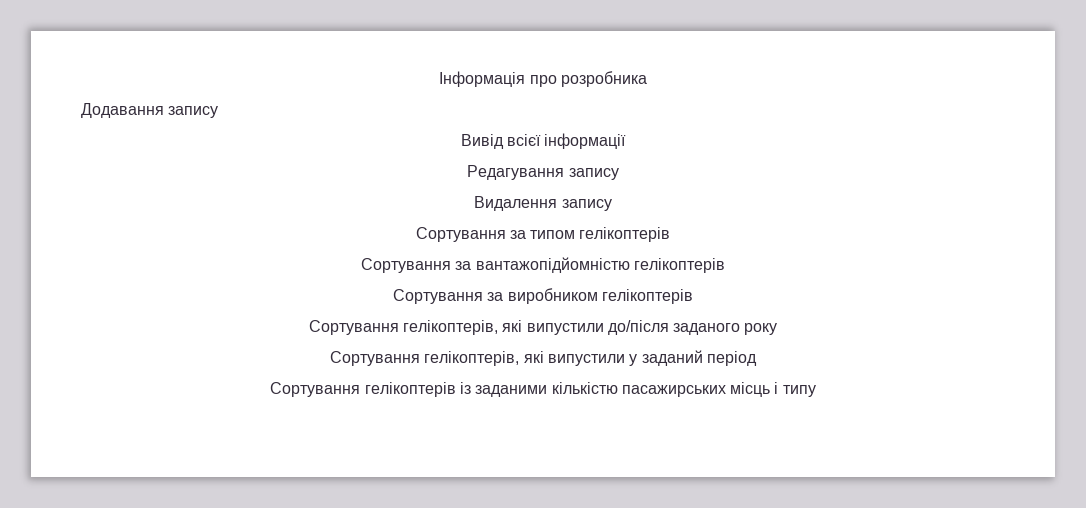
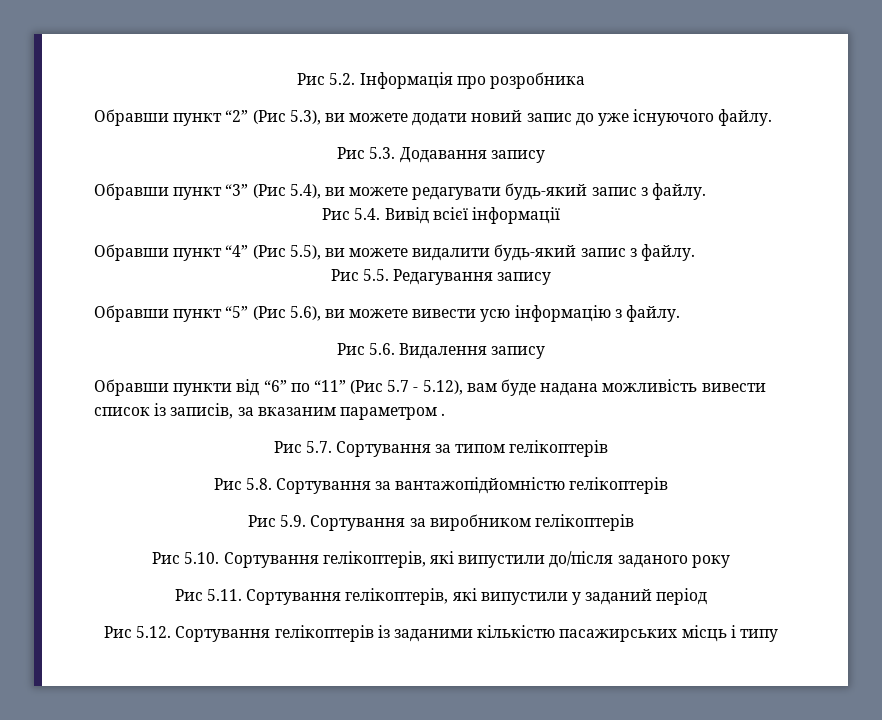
- Інформація про розробника
+ Рис 5.2. Інформація про розробника
- Додавання запису
- Вивід всієї інформації
- Редагування запису
- Видалення запису
- Сортування за типом гелікоптерів
+ Обравши пункт “2” (Рис 5.3), ви можете додати новий запис до уже існуючого файлу.
+ Рис 5.3. Додавання запису
+ Обравши пункт “3” (Рис 5.4), ви можете редагувати будь-який запис з файлу.
+ Рис 5.4. Вивід всієї інформації
+ Обравши пункт “4” (Рис 5.5), ви можете видалити будь-який запис з файлу.
+ Рис 5.5. Редагування запису
+ Обравши пункт “5” (Рис 5.6), ви можете вивести усю інформацію з файлу.
+ Рис 5.6. Видалення запису
+ Обравши пункти від “6” по “11” (Рис 5.7 - 5.12), вам буде надана можливість вивести список із записів, за вказаним параметром .
+ Рис 5.7. Сортування за типом гелікоптерів
- Сортування за вантажопідйомністю гелікоптерів
+ Рис 5.8. Сортування за вантажопідйомністю гелікоптерів
- Сортування за виробником гелікоптерів
+ Рис 5.9. Сортування за виробником гелікоптерів
- Сортування гелікоптерів, які випустили до/після заданого року
+ Рис 5.10. Сортування гелікоптерів, які випустили до/після заданого року
- Сортування гелікоптерів, які випустили у заданий період
+ Рис 5.11. Сортування гелікоптерів, які випустили у заданий період
- Сортування гелікоптерів із заданими кількістю пасажирських місць і типу
+ Рис 5.12. Сортування гелікоптерів із заданими кількістю пасажирських місць і типу

